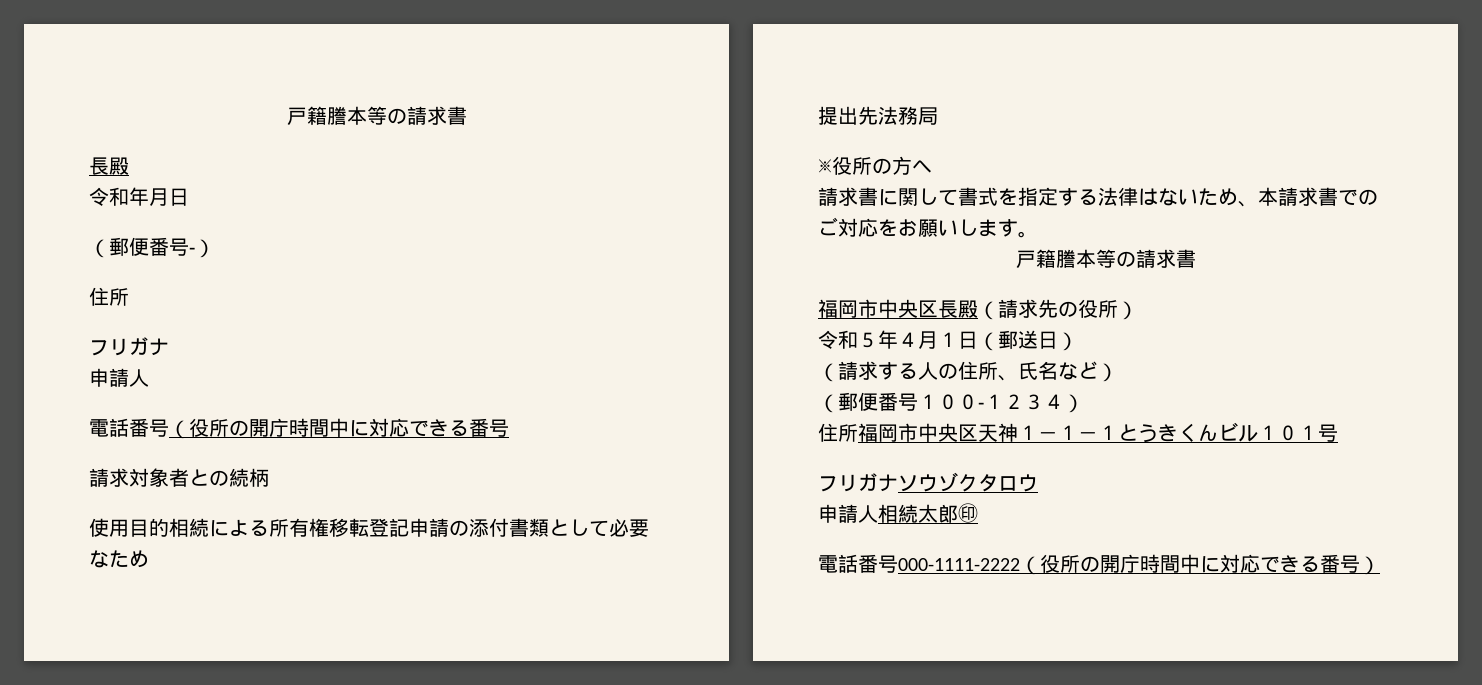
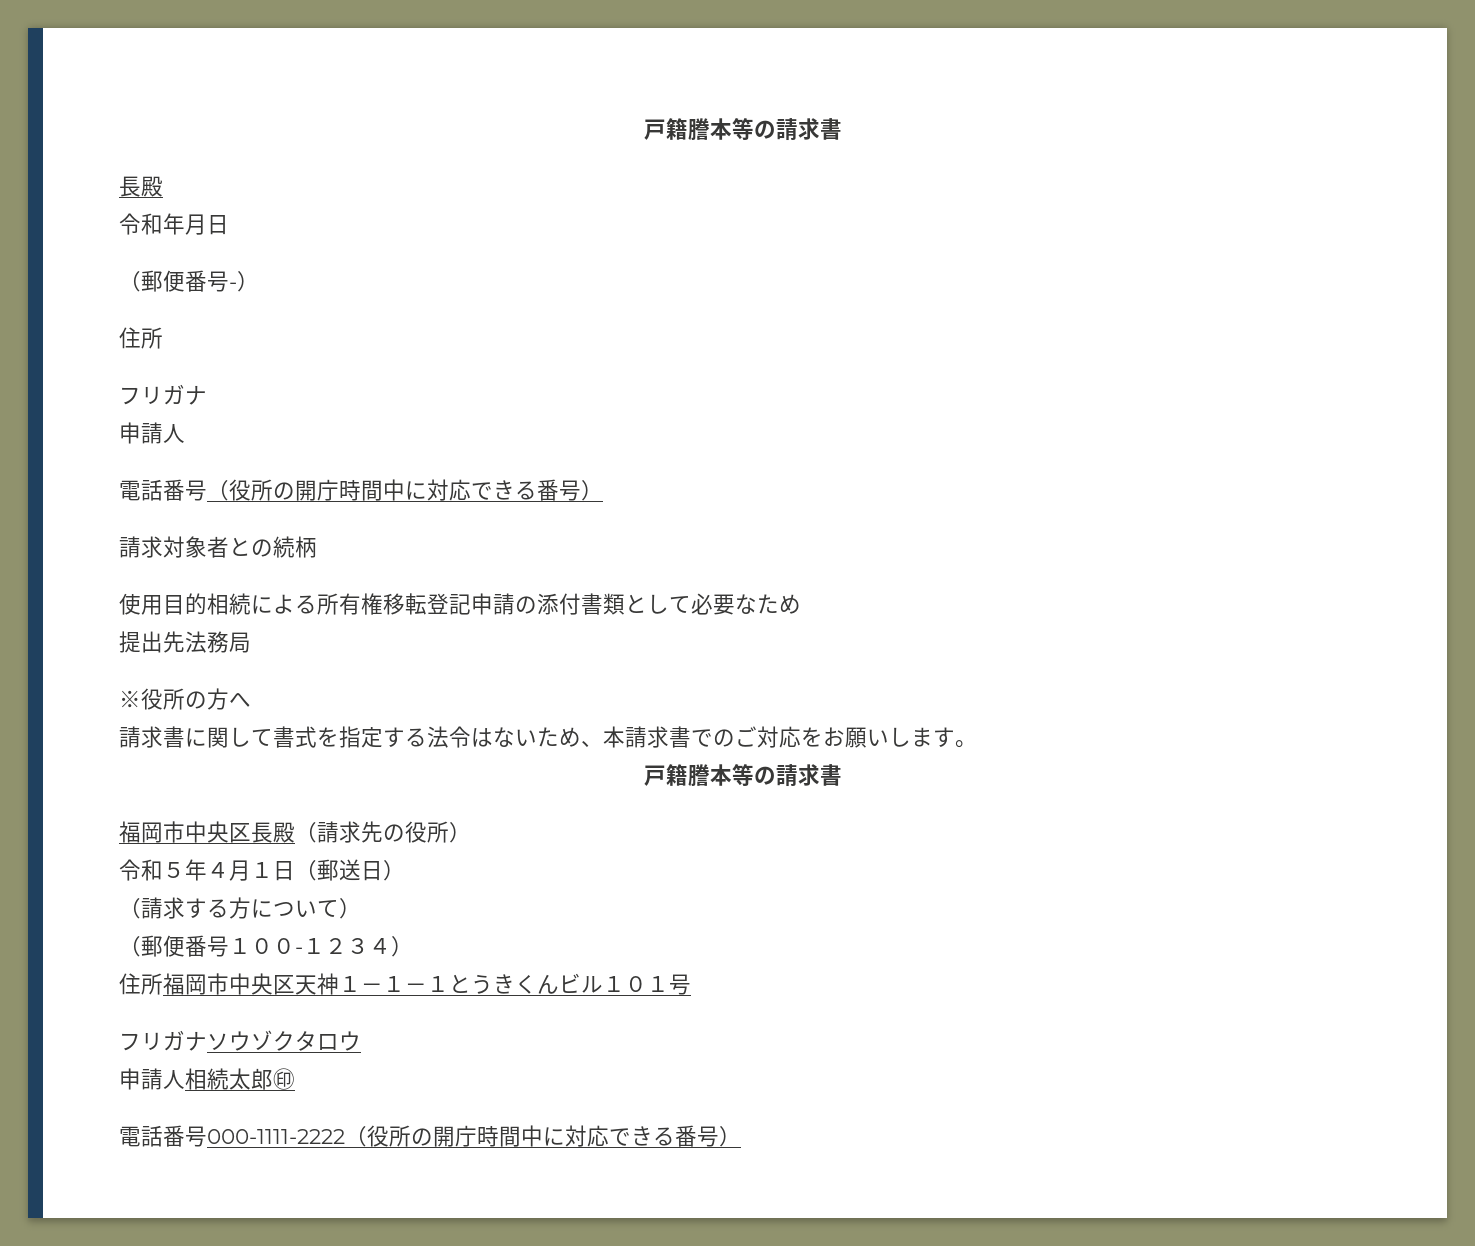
- 電話番号（役所の開庁時間中に対応できる番号
+ 電話番号（役所の開庁時間中に対応できる番号）
- 請求書に関して書式を指定する法律はないため、本請求書でのご対応をお願いします。
+ 請求書に関して書式を指定する法令はないため、本請求書でのご対応をお願いします。
- （請求する人の住所、氏名など）
+ （請求する方について）

